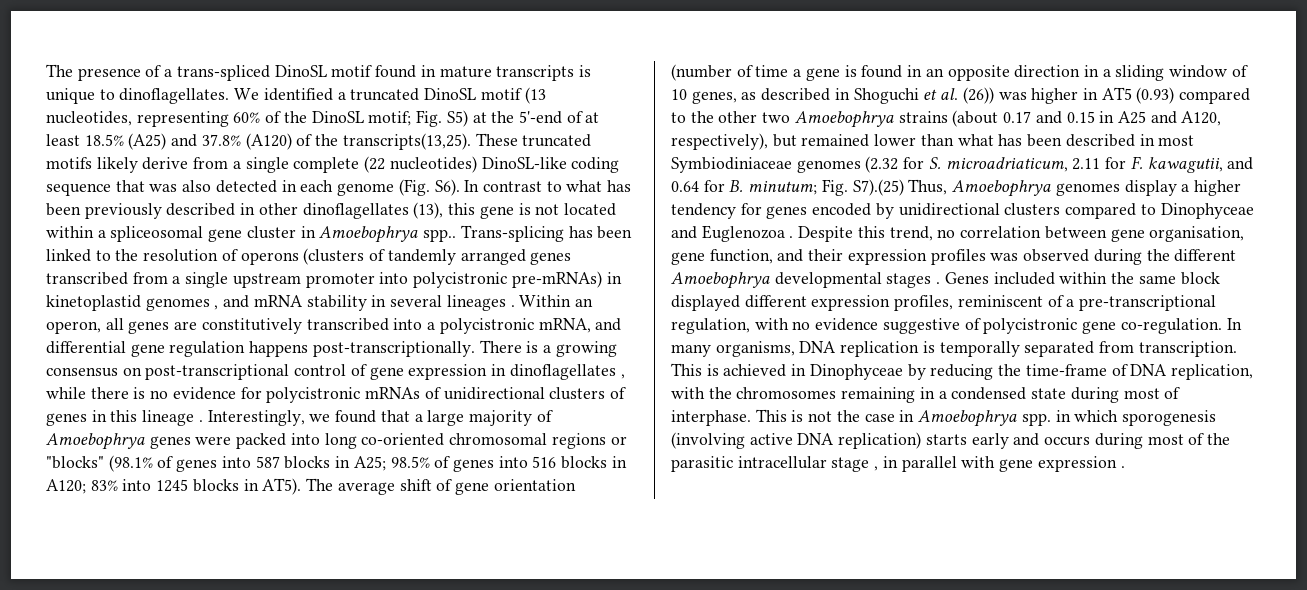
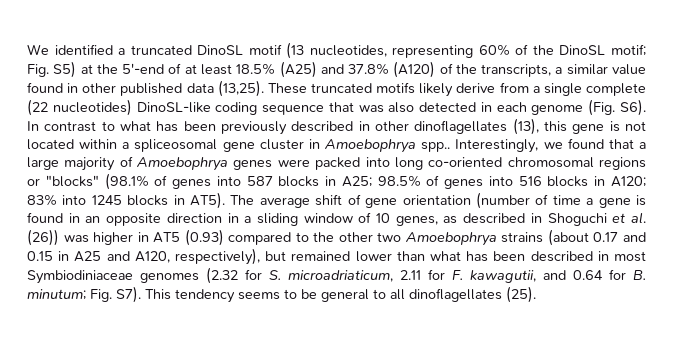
- The presence of a trans-spliced DinoSL motif found in mature transcripts is unique to dinoflagellates. We identified a truncated DinoSL motif (13 nucleotides, representing 60% of the DinoSL motif; Fig. S5) at the 5'-end of at least 18.5% (A25) and 37.8% (A120) of the transcripts(13,25).
+ We identified a truncated DinoSL motif (13 nucleotides, representing 60% of the DinoSL motif; Fig. S5) at the 5'-end of at least 18.5% (A25) and 37.8% (A120) of the transcripts, a similar value found in other published data (13,25).
- Trans-splicing has been linked to the resolution of operons (clusters of tandemly arranged genes transcribed from a single upstream promoter into polycistronic pre-mRNAs) in kinetoplastid genomes , and mRNA stability in several lineages . Within an operon, all genes are constitutively transcribed into a polycistronic mRNA, and differential gene regulation happens post-transcriptionally. There is a growing consensus on post-transcriptional control of gene expression in dinoflagellates , while there is no evidence for polycistronic mRNAs of unidirectional clusters of genes in this lineage .
- Fig. S7).(25) Thus, Amoebophrya genomes display a higher tendency for genes encoded by unidirectional clusters compared to Dinophyceae and Euglenozoa . Despite this trend, no correlation between gene organisation, gene function, and their expression profiles was observed during the different Amoebophrya developmental stages . Genes included within the same block displayed different expression profiles, reminiscent of a pre-transcriptional regulation, with no evidence suggestive of polycistronic gene co-regulation. In many organisms, DNA replication is temporally separated from transcription. This is achieved in Dinophyceae by reducing the time-frame of DNA replication, with the chromosomes remaining in a condensed state during most of interphase. This is not the case in Amoebophrya spp. in which sporogenesis (involving active DNA replication) starts early and occurs during most of the parasitic intracellular stage , in parallel with gene expression .
+ Fig. S7). This tendency seems to be general to all dinoflagellates (25).

